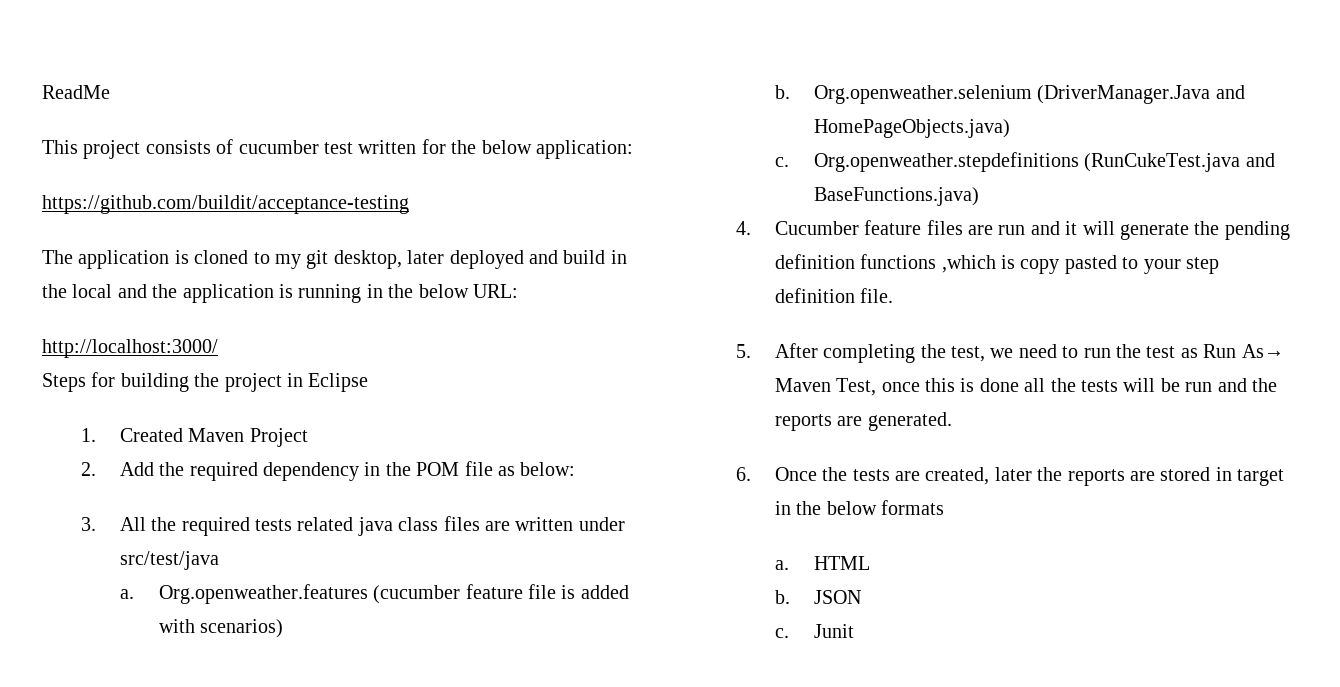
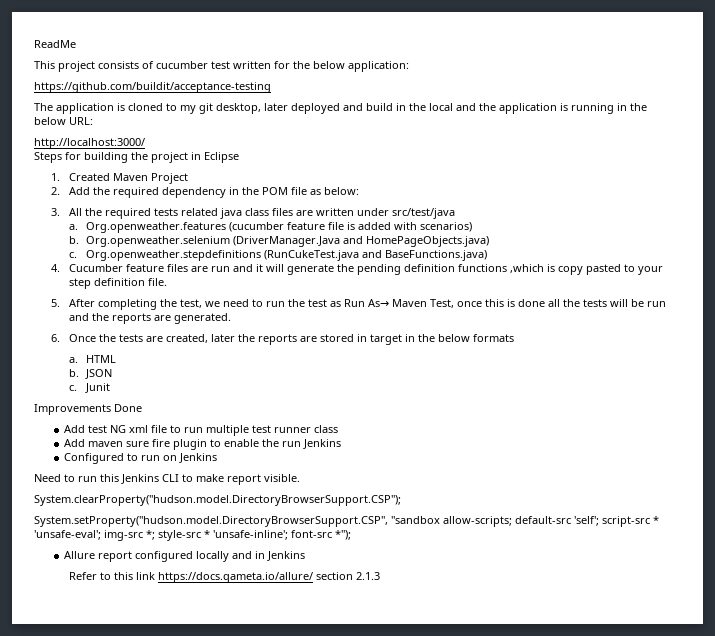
+ Improvements Done
+ Add test NG xml file to run multiple test runner class
+ Add maven sure fire plugin to enable the run Jenkins
+ Configured to run on Jenkins
+ Need to run this Jenkins CLI to make report visible.
+ System.clearProperty("hudson.model.DirectoryBrowserSupport.CSP");
+ System.setProperty("hudson.model.DirectoryBrowserSupport.CSP", "sandbox allow-scripts; default-src 'self'; script-src * 'unsafe-eval'; img-src *; style-src * 'unsafe-inline'; font-src *");
+ Allure report configured locally and in Jenkins
+ Refer to this link https://docs.qameta.io/allure/ section 2.1.3

